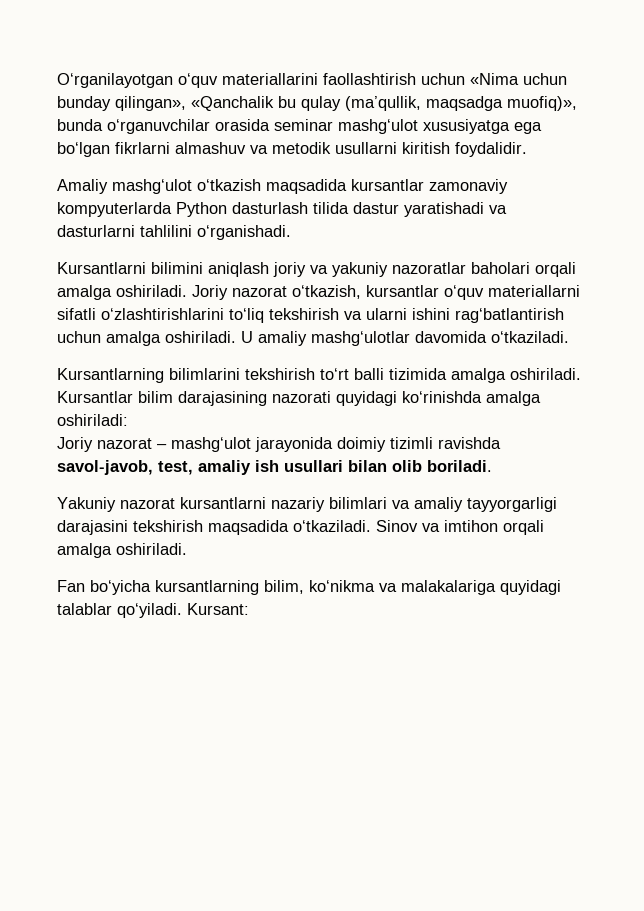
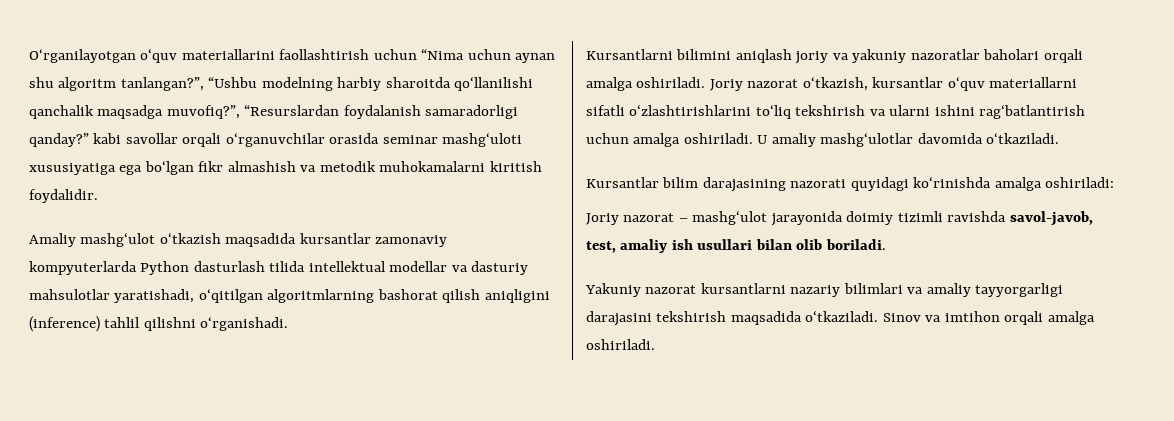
- O‘rganilayotgan o‘quv materiallarini faollashtirish uchun «Nima uchun bunday qilingan», «Qanchalik bu qulay (ma’qullik, maqsadga muofiq)», bunda o‘rganuvchilar orasida seminar mashg‘ulot xususiyatga ega bo‘lgan fikrlarni almashuv va metodik usullarni kiritish foydalidir.
+ O‘rganilayotgan o‘quv materiallarini faollashtirish uchun “Nima uchun aynan shu algoritm tanlangan?”, “Ushbu modelning harbiy sharoitda qo‘llanilishi qanchalik maqsadga muvofiq?”, “Resurslardan foydalanish samaradorligi qanday?” kabi savollar orqali o‘rganuvchilar orasida seminar mashg‘uloti xususiyatiga ega bo‘lgan fikr almashish va metodik muhokamalarni kiritish foydalidir.
- Amaliy mashg‘ulot o‘tkazish maqsadida kursantlar zamonaviy kompyuterlarda Python dasturlash tilida dastur yaratishadi va dasturlarni tahlilini o‘rganishadi.
+ Amaliy mashg‘ulot o‘tkazish maqsadida kursantlar zamonaviy kompyuterlarda Python dasturlash tilida intellektual modellar va dasturiy mahsulotlar yaratishadi, o‘qitilgan algoritmlarning bashorat qilish aniqligini (inference) tahlil qilishni o‘rganishadi.
- Kursantlarning bilimlarini tekshirish to‘rt balli tizimida amalga oshiriladi.
- Fan bo‘yicha kursantlarning bilim, ko‘nikma va malakalariga quyidagi talablar qo‘yiladi. Kursant:

